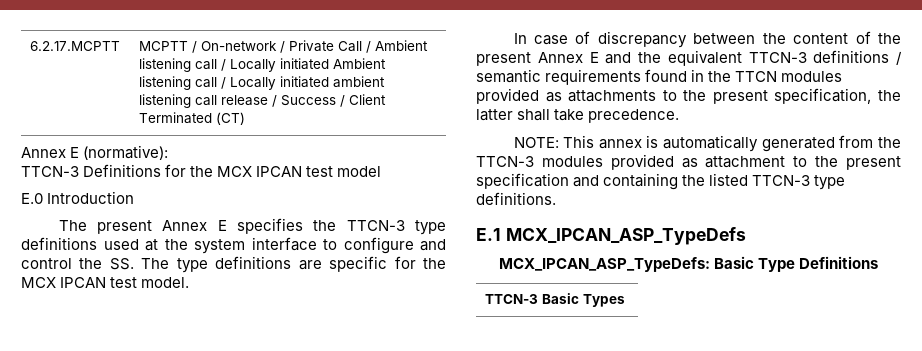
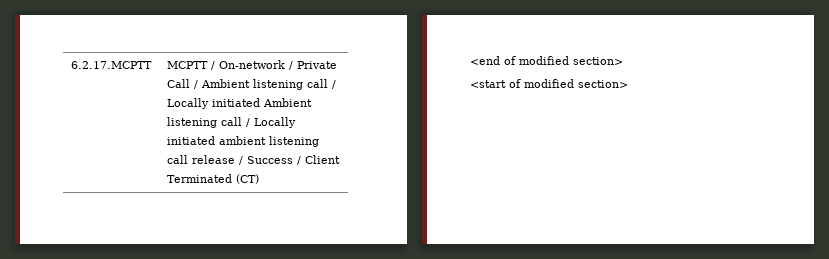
- Annex E (normative):
- TTCN-3 Definitions for the MCX IPCAN test model
- E.0 Introduction
- The present Annex E specifies the TTCN-3 type definitions used at the system interface to configure and control the SS. The type definitions are specific for the MCX IPCAN test model.
- In case of discrepancy between the content of the present Annex E and the equivalent TTCN-3 definitions / semantic requirements found in the TTCN modules provided as attachments to the present specification, the latter shall take precedence.
- NOTE: This annex is automatically generated from the TTCN-3 modules provided as attachment to the present specification and containing the listed TTCN-3 type definitions.
- E.1 MCX_IPCAN_ASP_TypeDefs
- MCX_IPCAN_ASP_TypeDefs: Basic Type Definitions
- TTCN-3 Basic Types
+ <end of modified section>
+ <start of modified section>

